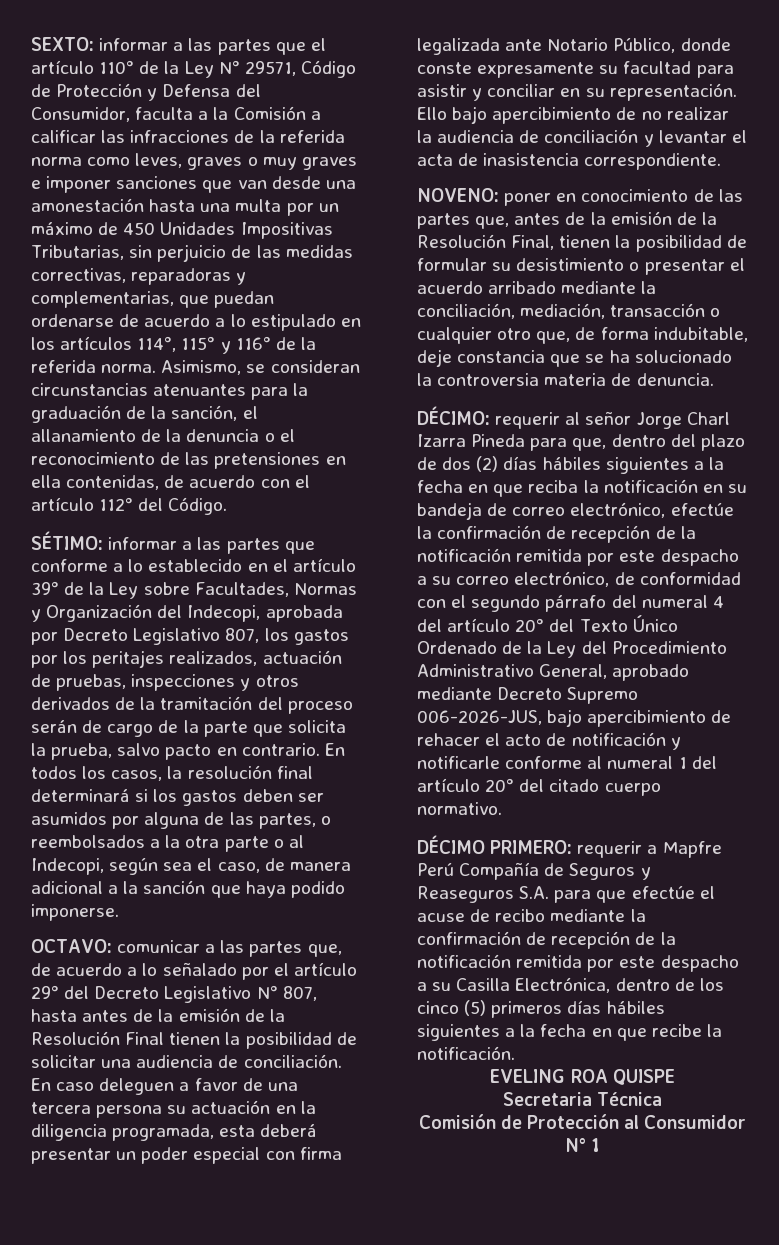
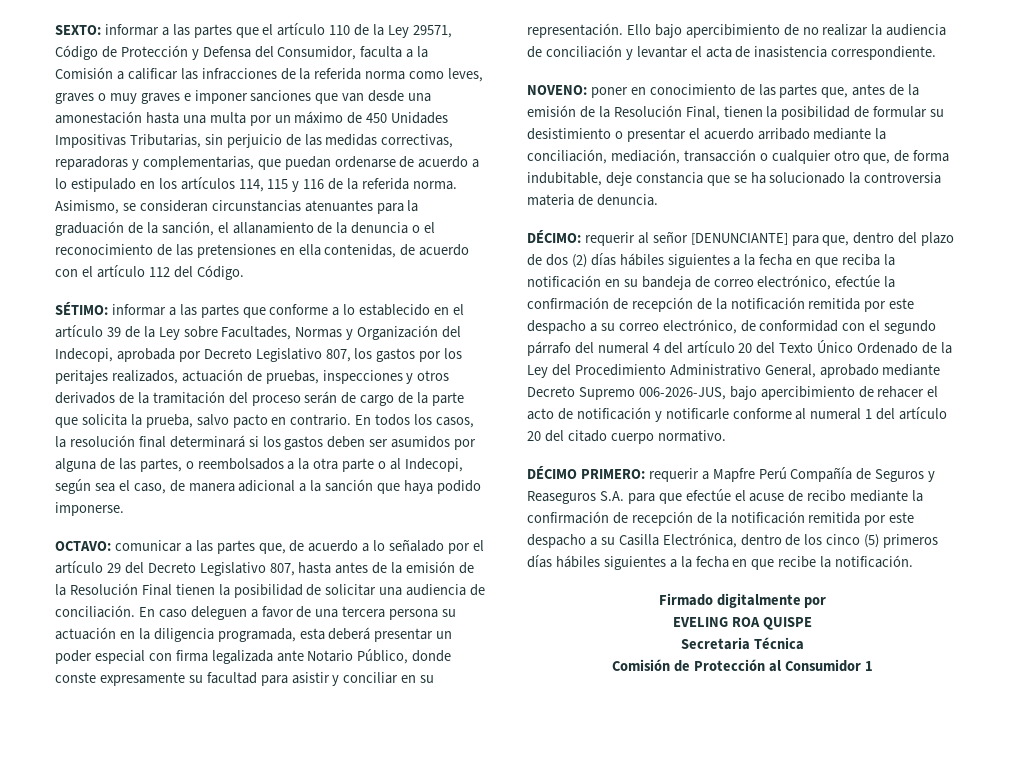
- informar a las partes que el artículo 110° de la Ley N° 29571, Código de Protección y Defensa del Consumidor, faculta a la Comisión a calificar las infracciones de la referida norma como leves, graves o muy graves e imponer sanciones que van desde una amonestación hasta una multa por un máximo de 450 Unidades Impositivas Tributarias, sin perjuicio de las medidas correctivas, reparadoras y complementarias, que puedan ordenarse de acuerdo a lo estipulado en los artículos 114°, 115° y 116° de la referida norma.
+ informar a las partes que el artículo 110 de la Ley 29571, Código de Protección y Defensa del Consumidor, faculta a la Comisión a calificar las infracciones de la referida norma como leves, graves o muy graves e imponer sanciones que van desde una amonestación hasta una multa por un máximo de 450 Unidades Impositivas Tributarias, sin perjuicio de las medidas correctivas, reparadoras y complementarias, que puedan ordenarse de acuerdo a lo estipulado en los artículos 114, 115 y 116 de la referida norma.
- Asimismo, se consideran circunstancias atenuantes para la graduación de la sanción, el allanamiento de la denuncia o el reconocimiento de las pretensiones en ella contenidas, de acuerdo con el artículo 112° del Código.
+ Asimismo, se consideran circunstancias atenuantes para la graduación de la sanción, el allanamiento de la denuncia o el reconocimiento de las pretensiones en ella contenidas, de acuerdo con el artículo 112 del Código.
- SÉTIMO: informar a las partes que conforme a lo establecido en el artículo 39° de la Ley sobre Facultades, Normas y Organización del Indecopi, aprobada por Decreto Legislativo 807, los gastos por los peritajes realizados, actuación de pruebas, inspecciones y otros derivados de la tramitación del proceso serán de cargo de la parte que solicita la prueba, salvo pacto en contrario.
+ SÉTIMO: informar a las partes que conforme a lo establecido en el artículo 39 de la Ley sobre Facultades, Normas y Organización del Indecopi, aprobada por Decreto Legislativo 807, los gastos por los peritajes realizados, actuación de pruebas, inspecciones y otros derivados de la tramitación del proceso serán de cargo de la parte que solicita la prueba, salvo pacto en contrario.
- OCTAVO: comunicar a las partes que, de acuerdo a lo señalado por el artículo 29° del Decreto Legislativo N° 807, hasta antes de la emisión de la Resolución Final tienen la posibilidad de solicitar una audiencia de conciliación.
+ OCTAVO: comunicar a las partes que, de acuerdo a lo señalado por el artículo 29 del Decreto Legislativo 807, hasta antes de la emisión de la Resolución Final tienen la posibilidad de solicitar una audiencia de conciliación.
- requerir al señor Jorge Charl Izarra Pineda para que, dentro del plazo de dos (2) días hábiles siguientes a la fecha en que reciba la notificación en su bandeja de correo electrónico, efectúe la confirmación de recepción de la notificación remitida por este despacho a su correo electrónico, de conformidad con el segundo párrafo del numeral 4 del artículo 20° del Texto Único Ordenado de la Ley del Procedimiento Administrativo General, aprobado mediante Decreto Supremo 006-2026-JUS, bajo apercibimiento de rehacer el acto de notificación y notificarle conforme al numeral 1 del artículo 20° del citado cuerpo normativo.
+ requerir al señor [DENUNCIANTE] para que, dentro del plazo de dos (2) días hábiles siguientes a la fecha en que reciba la notificación en su bandeja de correo electrónico, efectúe la confirmación de recepción de la notificación remitida por este despacho a su correo electrónico, de conformidad con el segundo párrafo del numeral 4 del artículo 20 del Texto Único Ordenado de la Ley del Procedimiento Administrativo General, aprobado mediante Decreto Supremo 006-2026-JUS, bajo apercibimiento de rehacer el acto de notificación y notificarle conforme al numeral 1 del artículo 20 del citado cuerpo normativo.
+ Firmado digitalmente por
- Comisión de Protección al Consumidor N° 1
+ Comisión de Protección al Consumidor 1

